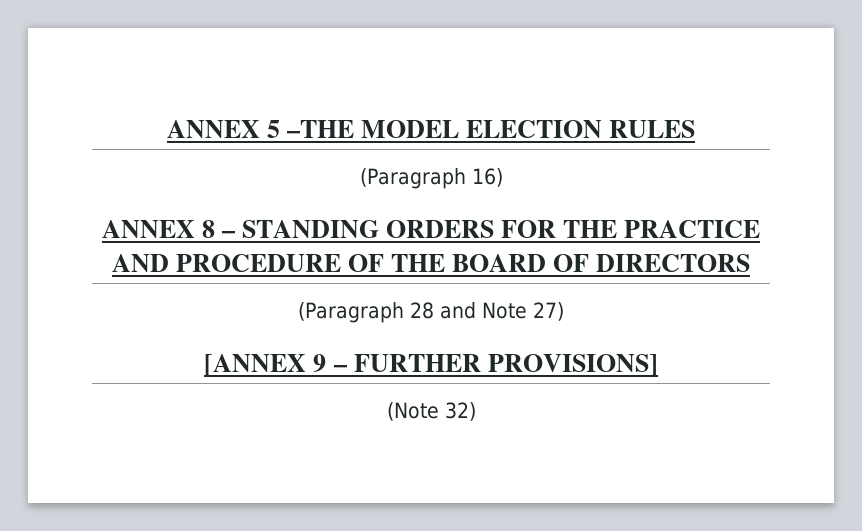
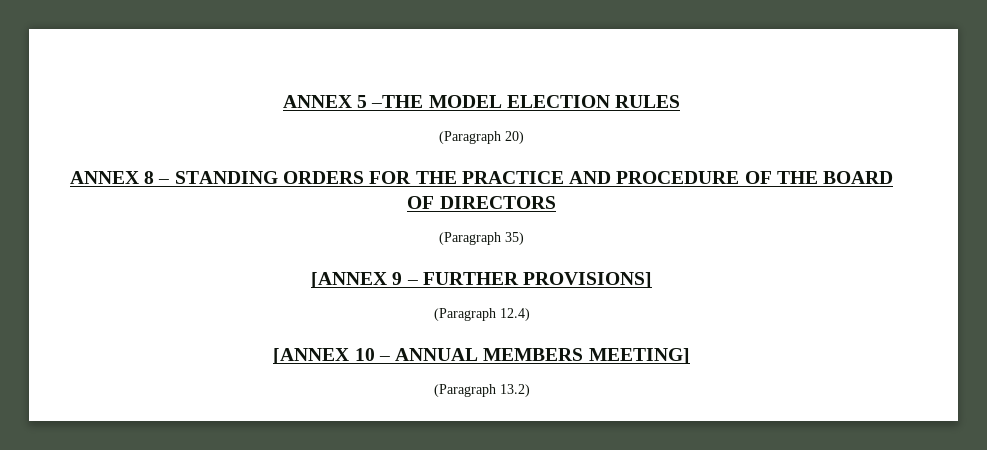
- (Paragraph 16)
+ (Paragraph 20)
- (Paragraph 28 and Note 27)
+ (Paragraph 35)
- (Note 32)
+ (Paragraph 12.4)
+ [ANNEX 10 – ANNUAL MEMBERS MEETING]
+ (Paragraph 13.2)

